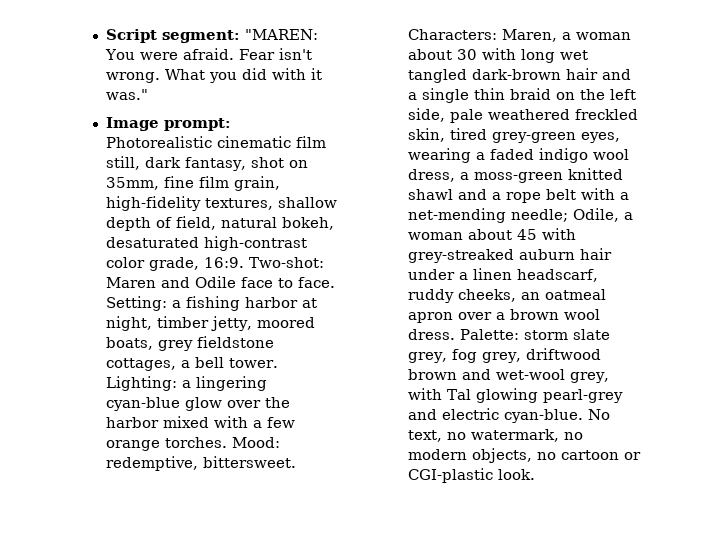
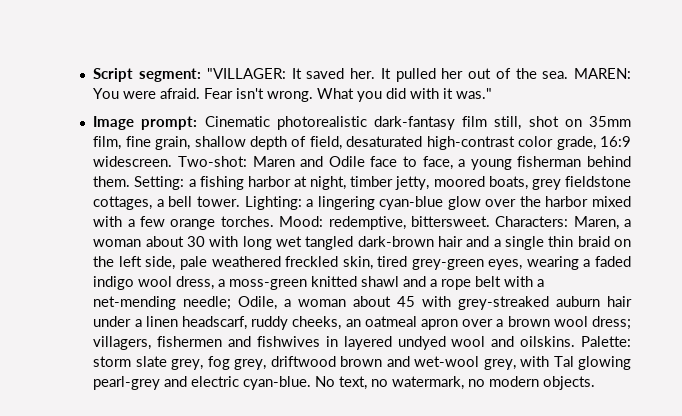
- Script segment: "MAREN: You were afraid.
+ Script segment: "VILLAGER: It saved her. It pulled her out of the sea. MAREN: You were afraid.
- Image prompt: Photorealistic cinematic film still, dark fantasy, shot on 35mm, fine film grain, high-fidelity textures, shallow depth of field, natural bokeh, desaturated high-contrast color grade, 16:9.
+ Image prompt: Cinematic photorealistic dark-fantasy film still, shot on 35mm film, fine grain, shallow depth of field, desaturated high-contrast color grade, 16:9 widescreen.
- Two-shot: Maren and Odile face to face.
+ Two-shot: Maren and Odile face to face, a young fisherman behind them.
- Odile, a woman about 45 with grey-streaked auburn hair under a linen headscarf, ruddy cheeks, an oatmeal apron over a brown wool dress.
+ Odile, a woman about 45 with grey-streaked auburn hair under a linen headscarf, ruddy cheeks, an oatmeal apron over a brown wool dress; villagers, fishermen and fishwives in layered undyed wool and oilskins.
- No text, no watermark, no modern objects, no cartoon or CGI-plastic look.
+ No text, no watermark, no modern objects.

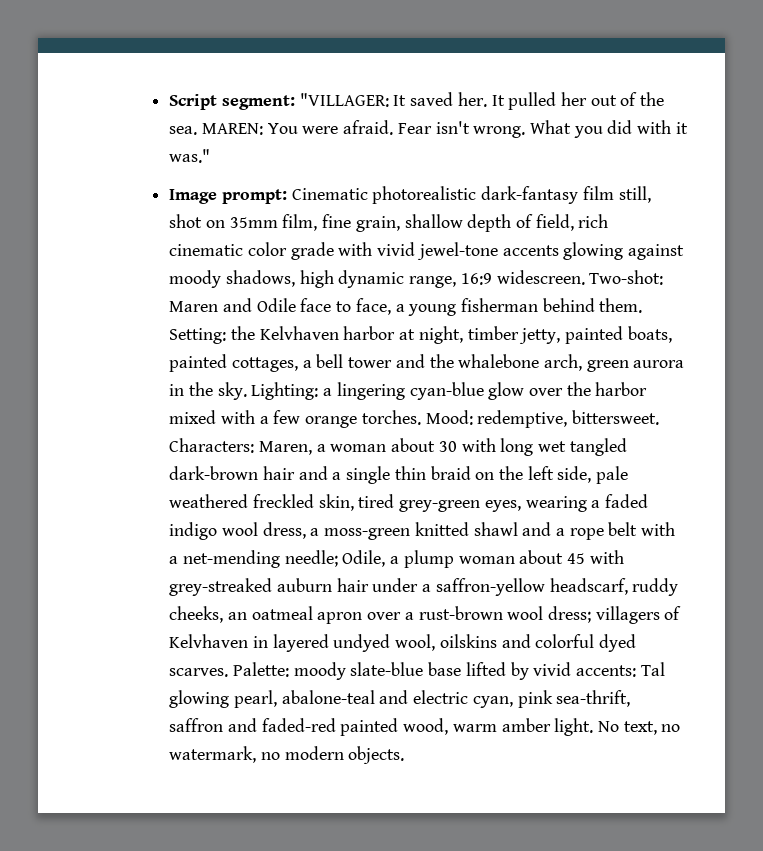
- Image prompt: Cinematic photorealistic dark-fantasy film still, shot on 35mm film, fine grain, shallow depth of field, desaturated high-contrast color grade, 16:9 widescreen.
+ Image prompt: Cinematic photorealistic dark-fantasy film still, shot on 35mm film, fine grain, shallow depth of field, rich cinematic color grade with vivid jewel-tone accents glowing against moody shadows, high dynamic range, 16:9 widescreen.
- Setting: a fishing harbor at night, timber jetty, moored boats, grey fieldstone cottages, a bell tower.
+ Setting: the Kelvhaven harbor at night, timber jetty, painted boats, painted cottages, a bell tower and the whalebone arch, green aurora in the sky.
- Odile, a woman about 45 with grey-streaked auburn hair under a linen headscarf, ruddy cheeks, an oatmeal apron over a brown wool dress;
+ Odile, a plump woman about 45 with grey-streaked auburn hair under a saffron-yellow headscarf, ruddy cheeks, an oatmeal apron over a rust-brown wool dress;
- villagers, fishermen and fishwives in layered undyed wool and oilskins. Palette: storm slate grey, fog grey, driftwood brown and wet-wool grey, with Tal glowing pearl-grey and electric cyan-blue.
+ villagers of Kelvhaven in layered undyed wool, oilskins and colorful dyed scarves. Palette: moody slate-blue base lifted by vivid accents: Tal glowing pearl, abalone-teal and electric cyan, pink sea-thrift, saffron and faded-red painted wood, warm amber light.

